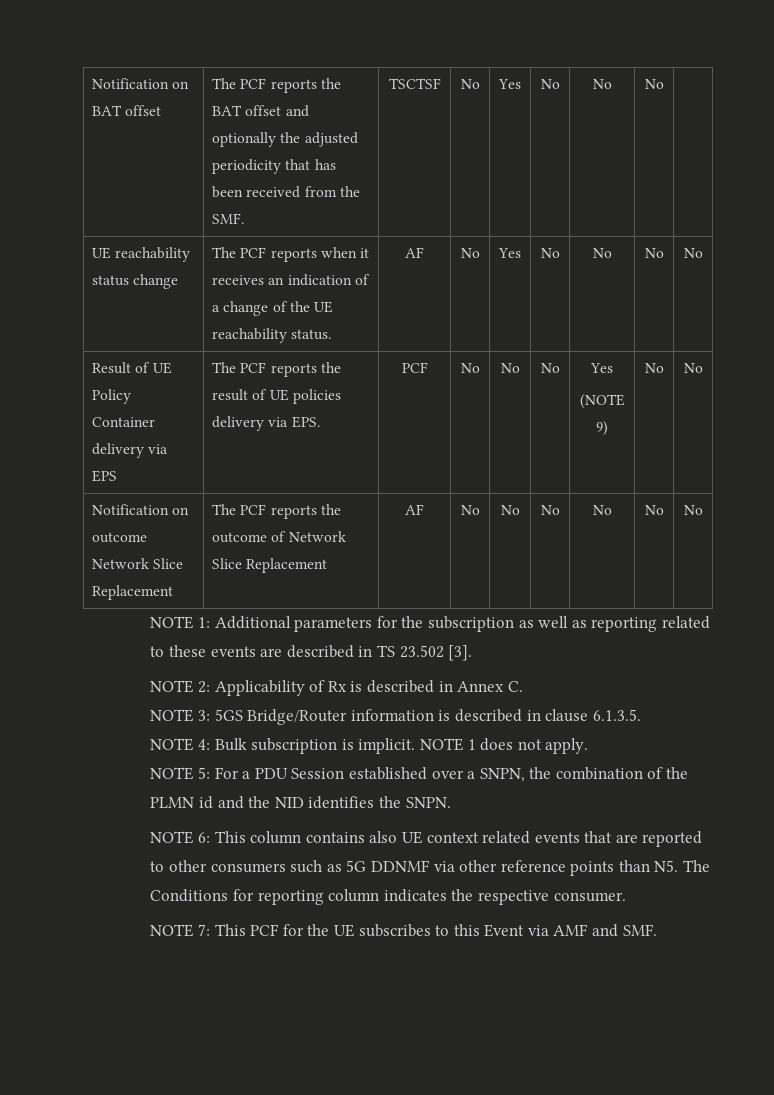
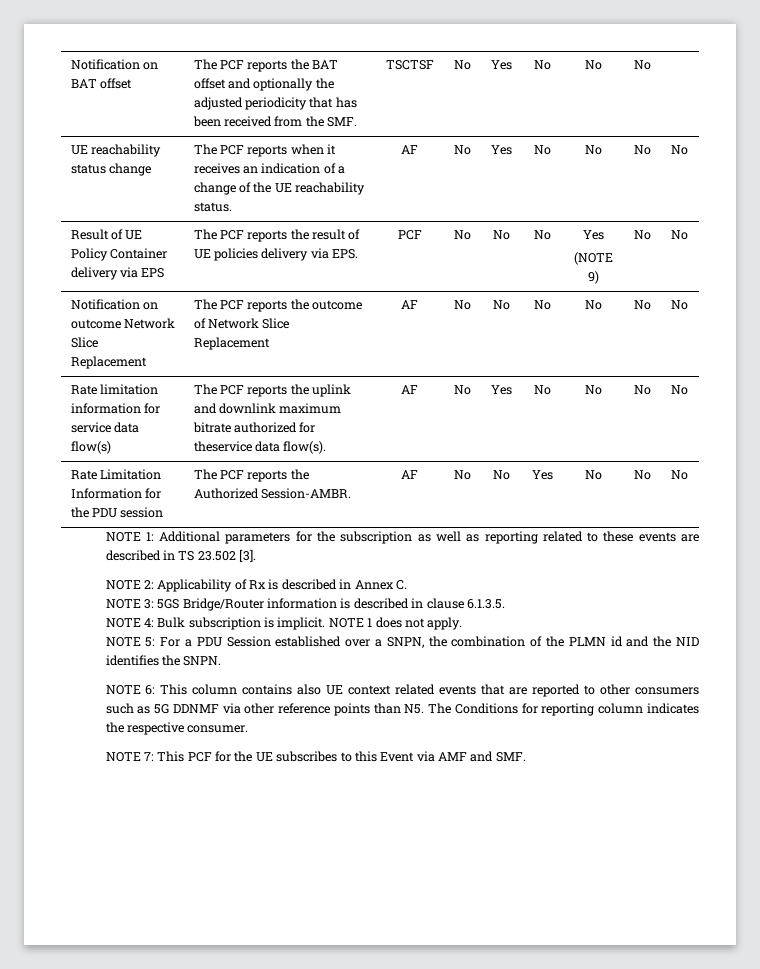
+ Rate limitation information for service data flow(s) | The PCF reports the uplink and downlink maximum bitrate authorized for theservice data flow(s). | AF | No | Yes | No | No | No | No
+ Rate Limitation Information for the PDU session | The PCF reports the Authorized Session-AMBR. | AF | No | No | Yes | No | No | No

